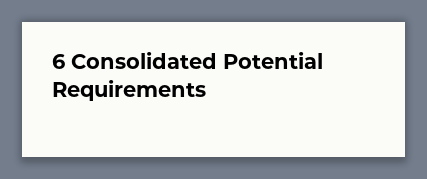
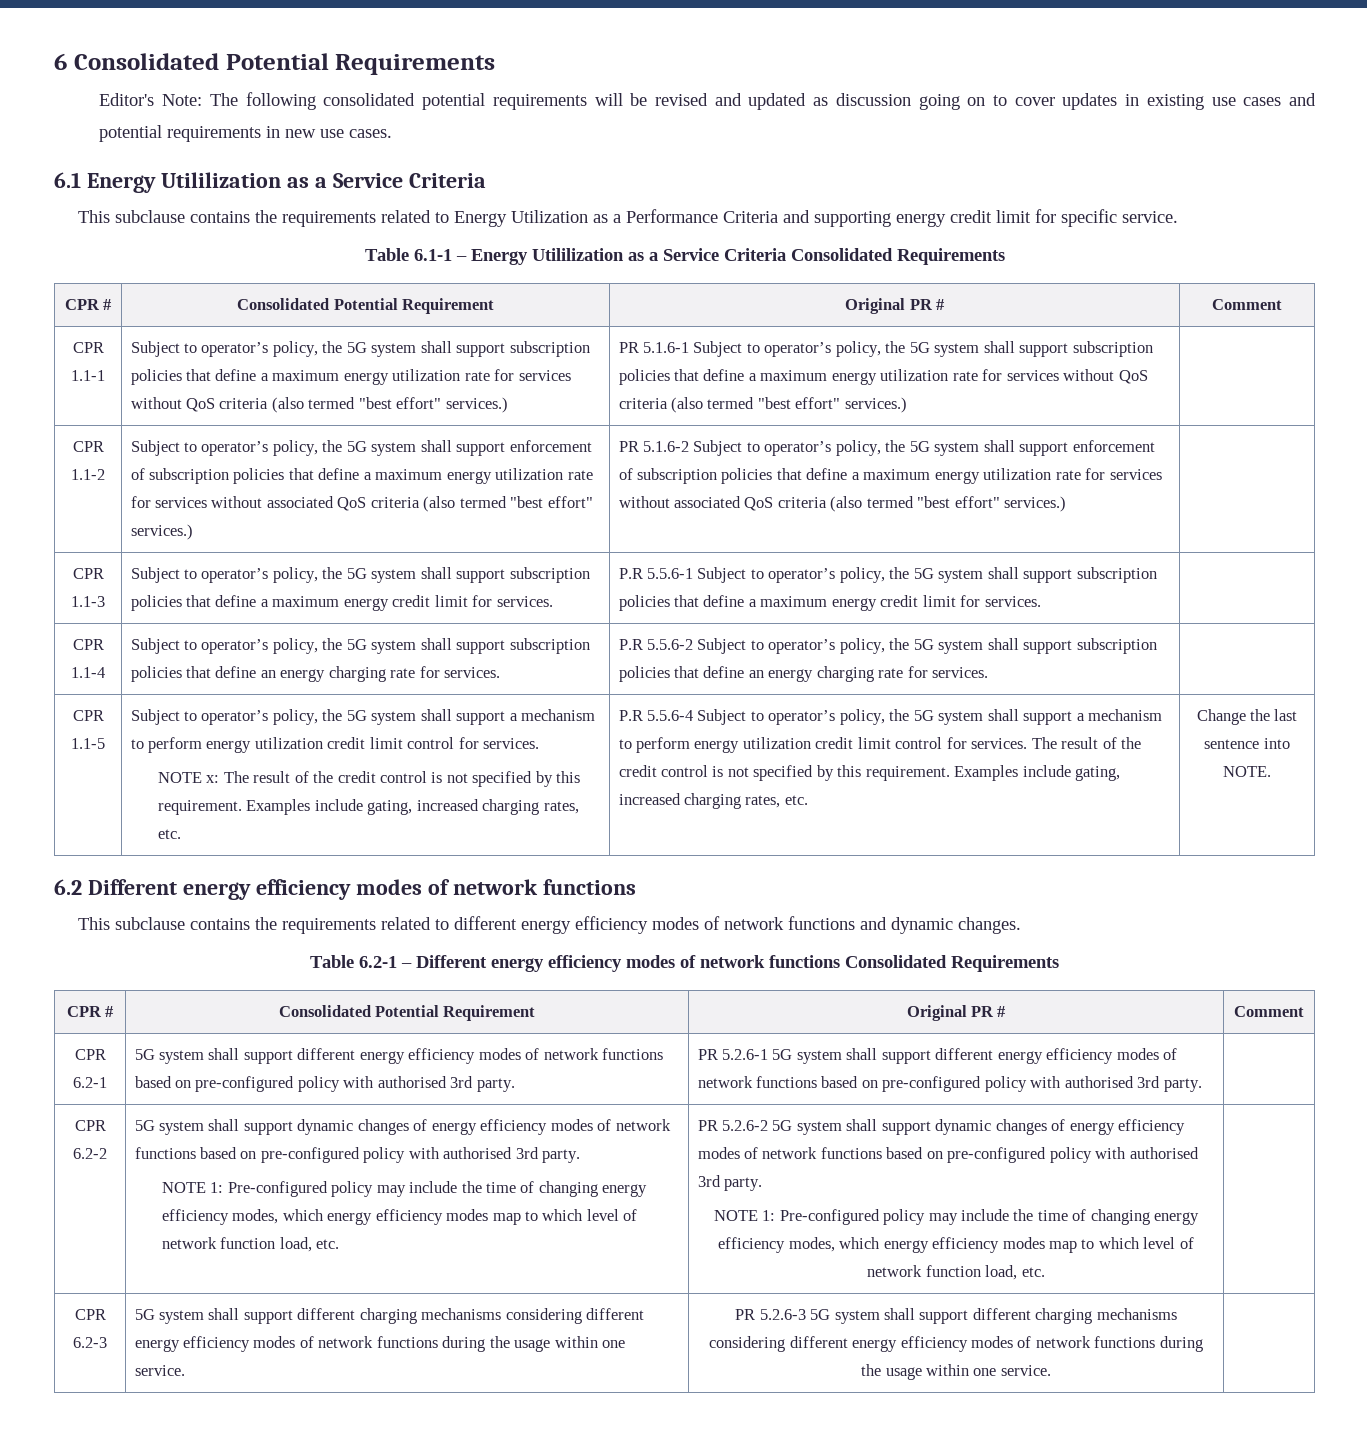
+ Editor's Note: The following consolidated potential requirements will be revised and updated as discussion going on to cover updates in existing use cases and potential requirements in new use cases.
+ 6.1 Energy Utililization as a Service Criteria
+ This subclause contains the requirements related to Energy Utilization as a Performance Criteria and supporting energy credit limit for specific service.
+ Table 6.1-1 – Energy Utililization as a Service Criteria Consolidated Requirements
+ CPR # | Consolidated Potential Requirement | Original PR # | Comment
+ CPR 1.1-1 | Subject to operator’s policy, the 5G system shall support subscription policies that define a maximum energy utilization rate for services without QoS criteria (also termed "best effort" services.) | PR 5.1.6-1 Subject to operator’s policy, the 5G system shall support subscription policies that define a maximum energy utilization rate for services without QoS criteria (also termed "best effort" services.) |
+ CPR 1.1-2 | Subject to operator’s policy, the 5G system shall support enforcement of subscription policies that define a maximum energy utilization rate for services without associated QoS criteria (also termed "best effort" services.) | PR 5.1.6-2 Subject to operator’s policy, the 5G system shall support enforcement of subscription policies that define a maximum energy utilization rate for services without associated QoS criteria (also termed "best effort" services.) |
+ CPR 1.1-3 | Subject to operator’s policy, the 5G system shall support subscription policies that define a maximum energy credit limit for services. | P.R 5.5.6-1 Subject to operator’s policy, the 5G system shall support subscription policies that define a maximum energy credit limit for services. |
+ CPR 1.1-4 | Subject to operator’s policy, the 5G system shall support subscription policies that define an energy charging rate for services. | P.R 5.5.6-2 Subject to operator’s policy, the 5G system shall support subscription policies that define an energy charging rate for services. |
+ CPR 1.1-5 | Subject to operator’s policy, the 5G system shall support a mechanism to perform energy utilization credit limit control for services.
+ NOTE x: The result of the credit control is not specified by this requirement. Examples include gating, increased charging rates, etc. | P.R 5.5.6-4 Subject to operator’s policy, the 5G system shall support a mechanism to perform energy utilization credit limit control for services. The result of the credit control is not specified by this requirement. Examples include gating, increased charging rates, etc. | Change the last sentence into NOTE.
+ 6.2 Different energy efficiency modes of network functions
+ This subclause contains the requirements related to different energy efficiency modes of network functions and dynamic changes.
+ Table 6.2-1 – Different energy efficiency modes of network functions Consolidated Requirements
+ CPR # | Consolidated Potential Requirement | Original PR # | Comment
+ CPR 6.2-1 | 5G system shall support different energy efficiency modes of network functions based on pre-configured policy with authorised 3rd party. | PR 5.2.6-1 5G system shall support different energy efficiency modes of network functions based on pre-configured policy with authorised 3rd party. |
+ CPR 6.2-2 | 5G system shall support dynamic changes of energy efficiency modes of network functions based on pre-configured policy with authorised 3rd party.
+ NOTE 1: Pre-configured policy may include the time of changing energy efficiency modes, which energy efficiency modes map to which level of network function load, etc. | PR 5.2.6-2 5G system shall support dynamic changes of energy efficiency modes of network functions based on pre-configured policy with authorised 3rd party.
+ NOTE 1: Pre-configured policy may include the time of changing energy efficiency modes, which energy efficiency modes map to which level of network function load, etc. |
+ CPR 6.2-3 | 5G system shall support different charging mechanisms considering different energy efficiency modes of network functions during the usage within one service. | PR 5.2.6-3 5G system shall support different charging mechanisms considering different energy efficiency modes of network functions during the usage within one service.

